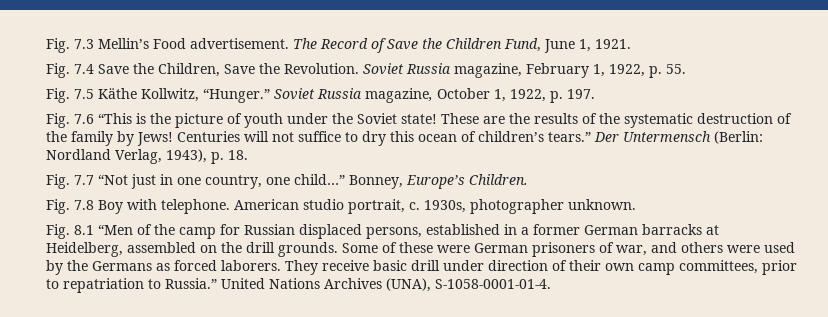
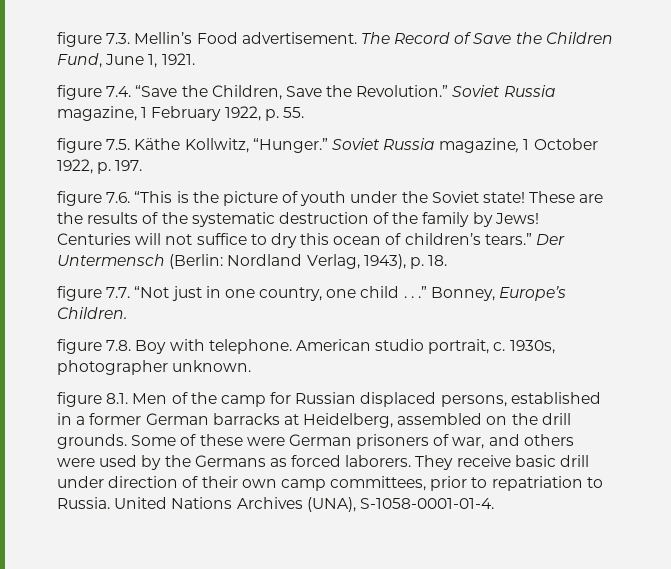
- Fig. 7.3 Mellin’s Food advertisement.
+ figure 7.3. Mellin’s Food advertisement.
- Fig. 7.4 Save the Children, Save the Revolution. Soviet Russia magazine, February 1, 1922, p. 55.
+ figure 7.4. “Save the Children, Save the Revolution.” Soviet Russia magazine, 1 February 1922, p. 55.
- Fig. 7.5 Käthe Kollwitz, “Hunger.”
+ figure 7.5. Käthe Kollwitz, “Hunger.”
- Soviet Russia magazine, October 1, 1922, p. 197.
+ Soviet Russia magazine, 1 October 1922, p. 197.
- Fig. 7.6 “This is the picture of youth under the Soviet state!
+ figure 7.6. “This is the picture of youth under the Soviet state!
- Fig. 7.7 “Not just in one country, one child…”
+ figure 7.7. “Not just in one country, one child . . .”
- Fig. 7.8 Boy with telephone.
+ figure 7.8. Boy with telephone.
- Fig. 8.1 “Men of the camp for Russian displaced persons, established in a former German barracks at Heidelberg, assembled on the drill grounds.
+ figure 8.1. Men of the camp for Russian displaced persons, established in a former German barracks at Heidelberg, assembled on the drill grounds.
- They receive basic drill under direction of their own camp committees, prior to repatriation to Russia.”
+ They receive basic drill under direction of their own camp committees, prior to repatriation to Russia.

